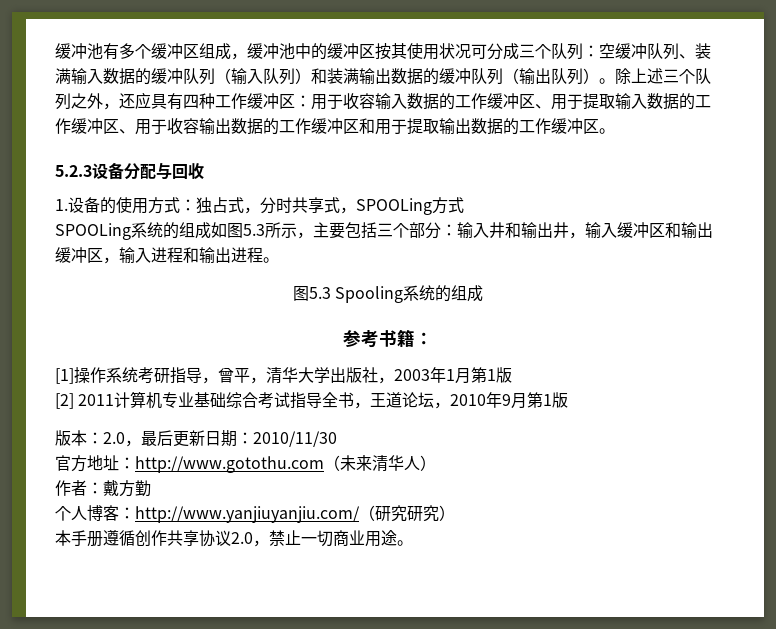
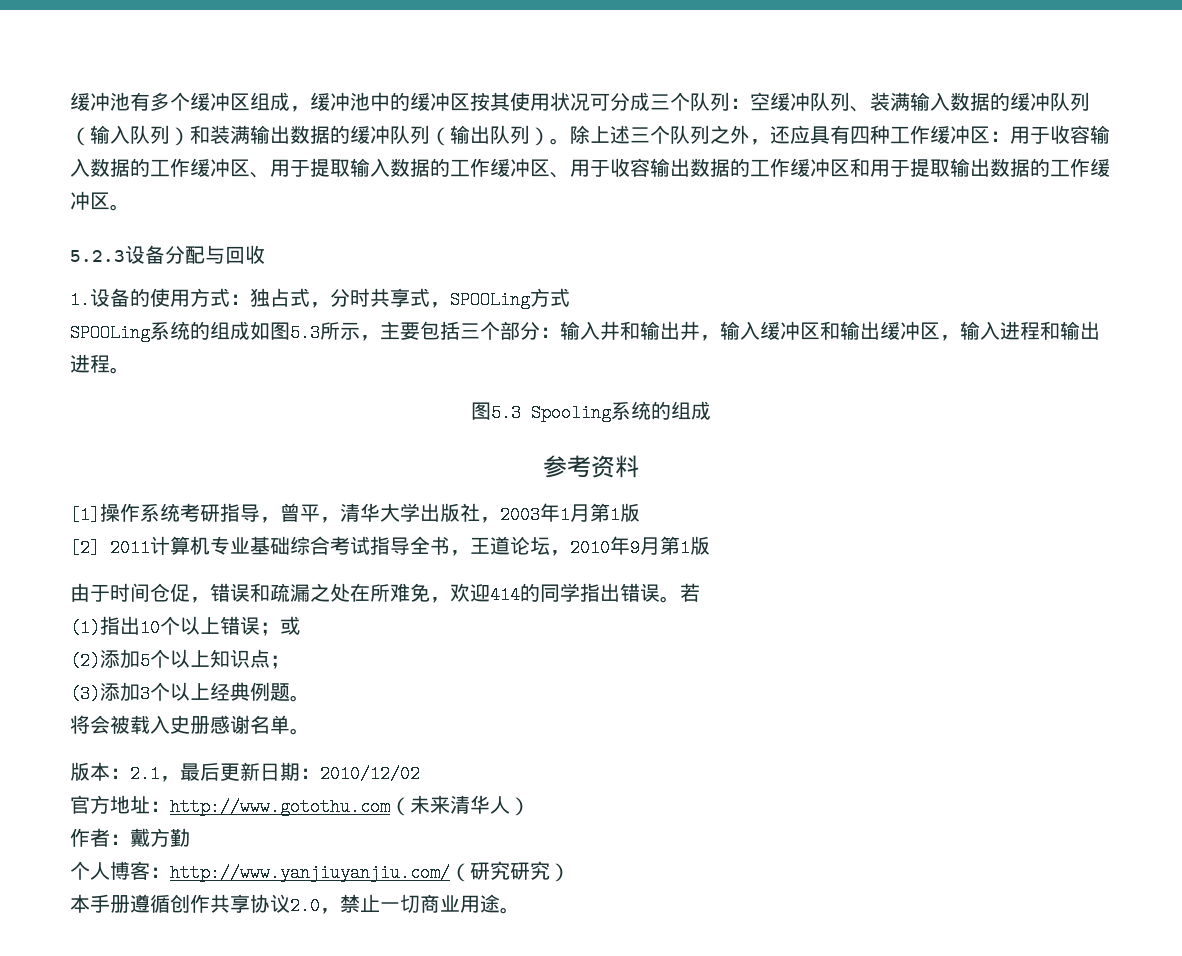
- 参考书籍：
+ 参考资料
+ 由于时间仓促，错误和疏漏之处在所难免，欢迎414的同学指出错误。若
+ (1)指出10个以上错误；或
+ (2)添加5个以上知识点；
+ (3)添加3个以上经典例题。
+ 将会被载入史册感谢名单。
- 版本：2.0，最后更新日期：2010/11/30
+ 版本：2.1，最后更新日期：2010/12/02

